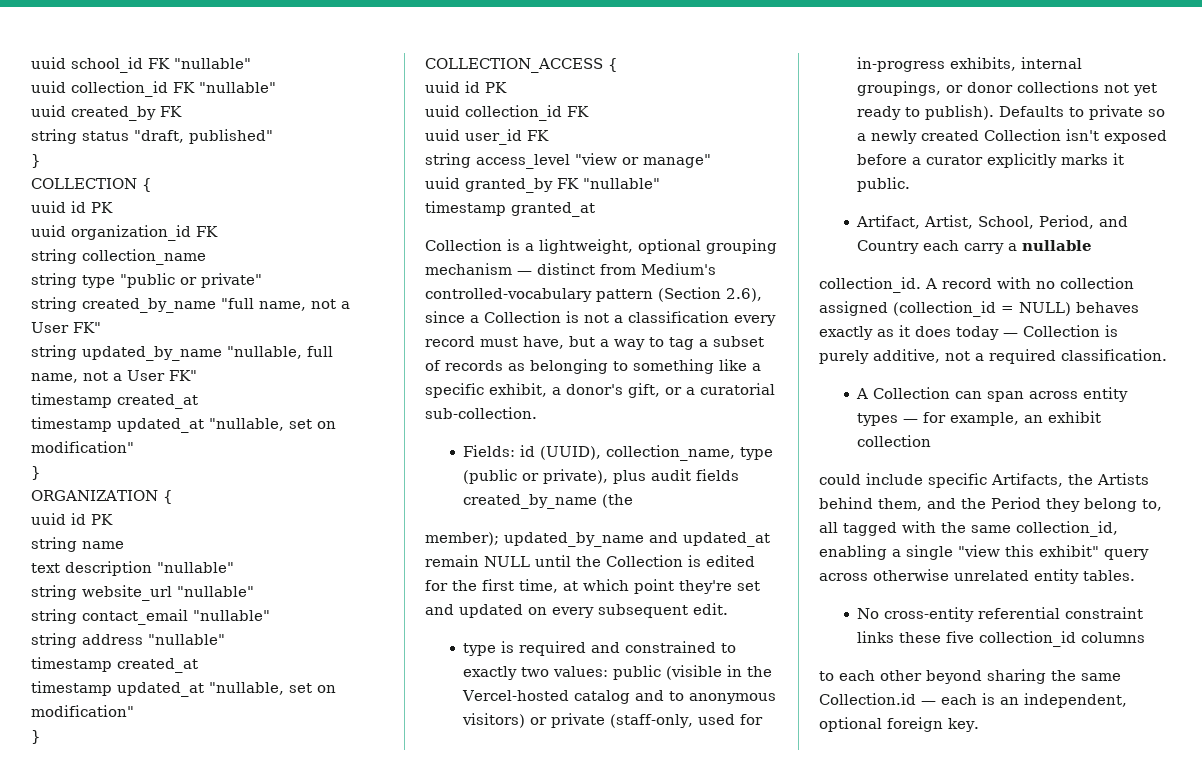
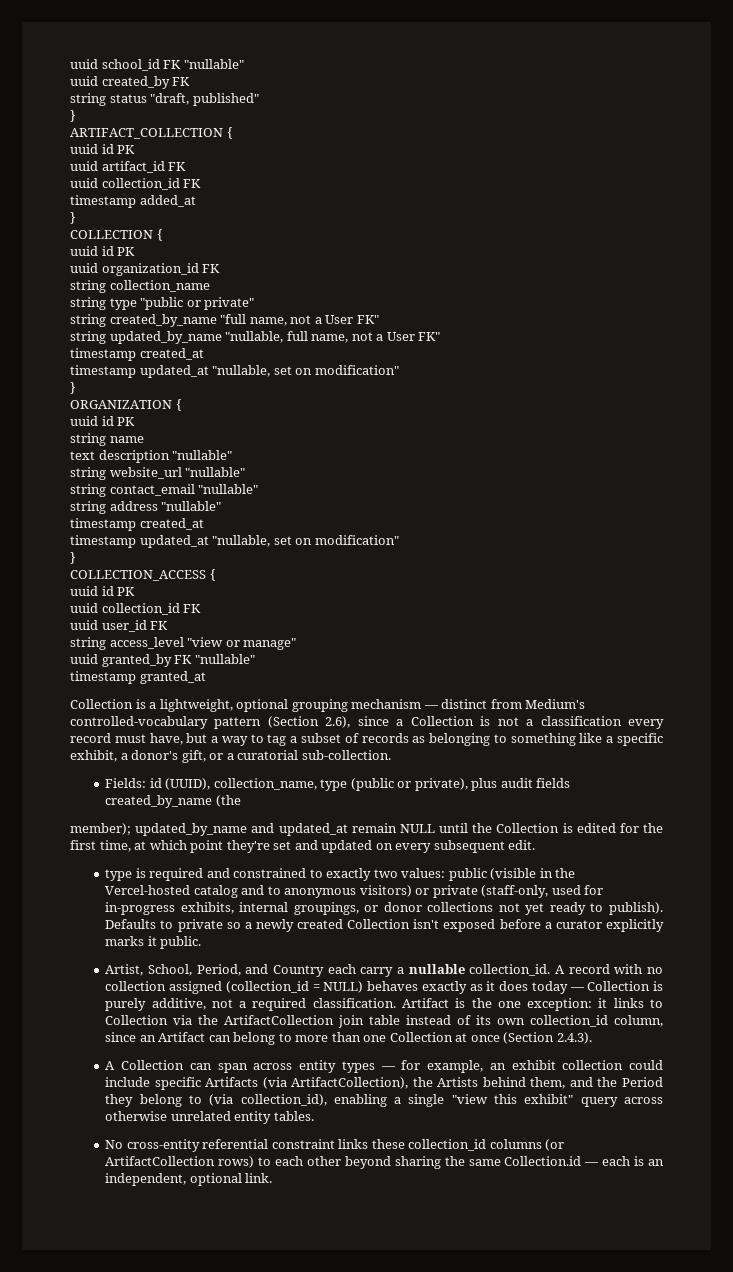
- uuid collection_id FK "nullable"
+ ARTIFACT_COLLECTION {
+ uuid id PK
+ uuid artifact_id FK
+ uuid collection_id FK
+ timestamp added_at
+ }
- Artifact, Artist, School, Period, and Country each carry a nullable
- collection_id.
+ Artist, School, Period, and Country each carry a nullable collection_id.
+ Artifact is the one exception: it links to Collection via the ArtifactCollection join table instead of its own collection_id column, since an Artifact can belong to more than one Collection at once (Section 2.4.3).
- A Collection can span across entity types — for example, an exhibit collection
- could include specific Artifacts, the Artists behind them, and the Period they belong to, all tagged with the same collection_id, enabling a single "view this exhibit" query across otherwise unrelated entity tables.
+ A Collection can span across entity types — for example, an exhibit collection could include specific Artifacts (via ArtifactCollection), the Artists behind them, and the Period they belong to (via collection_id), enabling a single "view this exhibit" query across otherwise unrelated entity tables.
- No cross-entity referential constraint links these five collection_id columns
- to each other beyond sharing the same Collection.id — each is an independent, optional foreign key.
+ No cross-entity referential constraint links these collection_id columns (or ArtifactCollection rows) to each other beyond sharing the same Collection.id — each is an independent, optional link.

